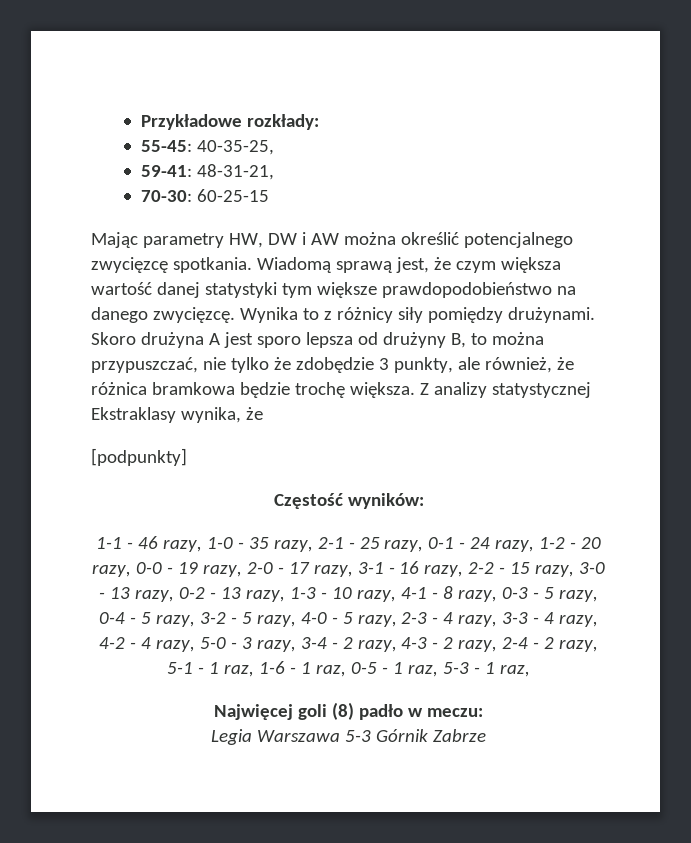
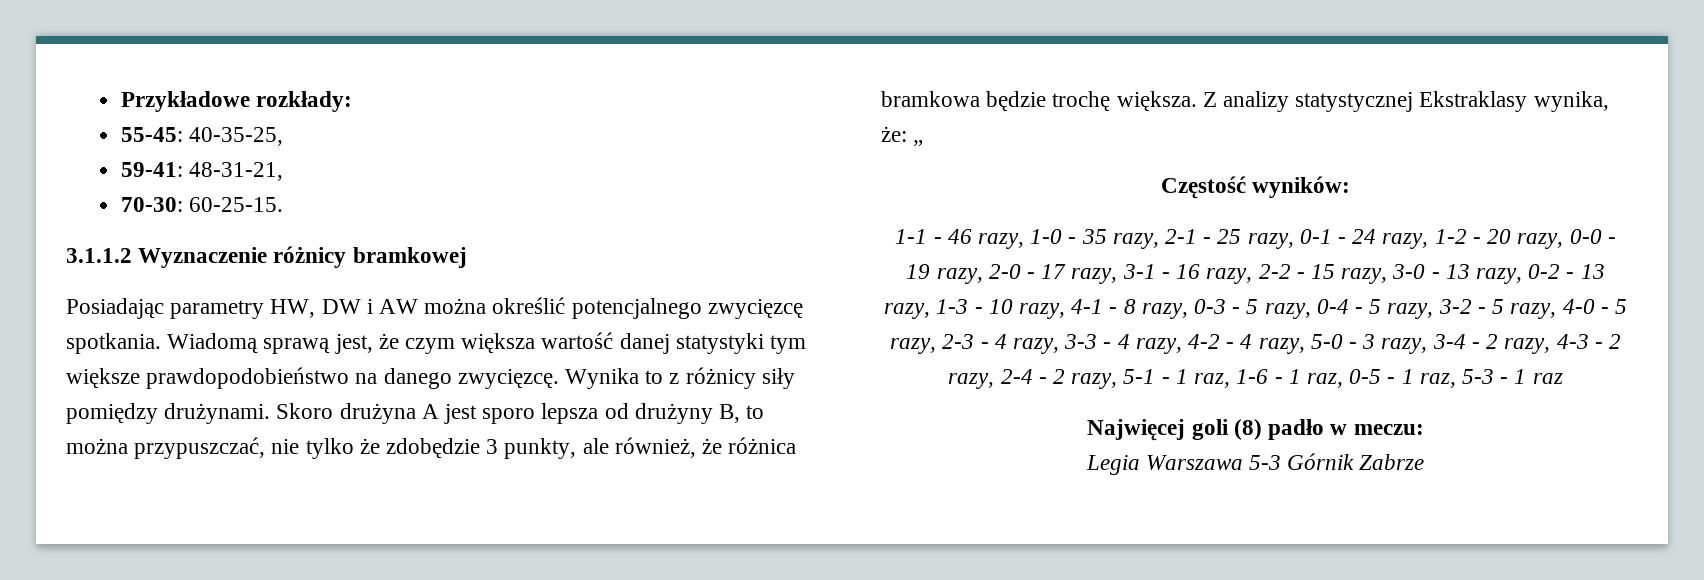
- 70-30: 60-25-15
- Mając parametry HW, DW i AW można określić potencjalnego zwycięzcę spotkania.
+ 70-30: 60-25-15.
+ 3.1.1.2 Wyznaczenie różnicy bramkowej
+ Posiadając parametry HW, DW i AW można określić potencjalnego zwycięzcę spotkania.
- Z analizy statystycznej Ekstraklasy wynika, że
- [podpunkty]
+ Z analizy statystycznej Ekstraklasy wynika, że: „
- 1-1 - 46 razy, 1-0 - 35 razy, 2-1 - 25 razy, 0-1 - 24 razy, 1-2 - 20 razy, 0-0 - 19 razy, 2-0 - 17 razy, 3-1 - 16 razy, 2-2 - 15 razy, 3-0 - 13 razy, 0-2 - 13 razy, 1-3 - 10 razy, 4-1 - 8 razy, 0-3 - 5 razy, 0-4 - 5 razy, 3-2 - 5 razy, 4-0 - 5 razy, 2-3 - 4 razy, 3-3 - 4 razy, 4-2 - 4 razy, 5-0 - 3 razy, 3-4 - 2 razy, 4-3 - 2 razy, 2-4 - 2 razy, 5-1 - 1 raz, 1-6 - 1 raz, 0-5 - 1 raz, 5-3 - 1 raz,
+ 1-1 - 46 razy, 1-0 - 35 razy, 2-1 - 25 razy, 0-1 - 24 razy, 1-2 - 20 razy, 0-0 - 19 razy, 2-0 - 17 razy, 3-1 - 16 razy, 2-2 - 15 razy, 3-0 - 13 razy, 0-2 - 13 razy, 1-3 - 10 razy, 4-1 - 8 razy, 0-3 - 5 razy, 0-4 - 5 razy, 3-2 - 5 razy, 4-0 - 5 razy, 2-3 - 4 razy, 3-3 - 4 razy, 4-2 - 4 razy, 5-0 - 3 razy, 3-4 - 2 razy, 4-3 - 2 razy, 2-4 - 2 razy, 5-1 - 1 raz, 1-6 - 1 raz, 0-5 - 1 raz, 5-3 - 1 raz

